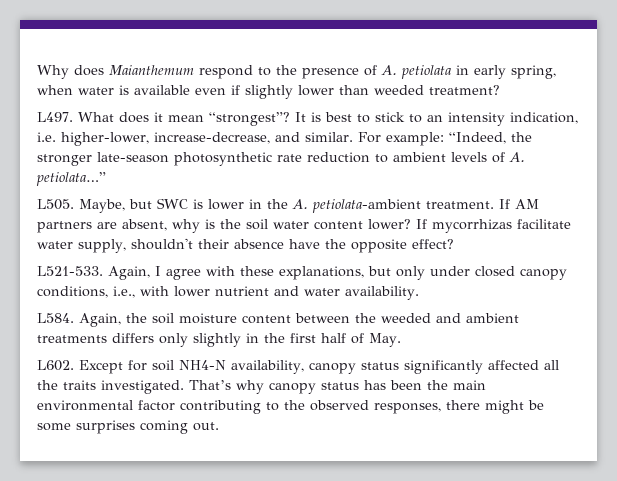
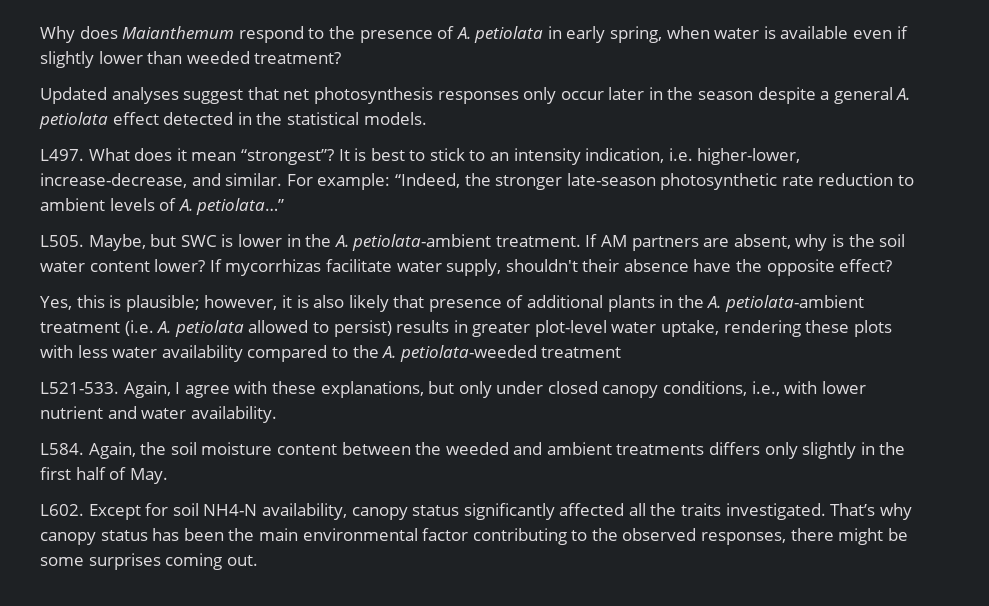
+ Updated analyses suggest that net photosynthesis responses only occur later in the season despite a general A. petiolata effect detected in the statistical models.
+ Yes, this is plausible; however, it is also likely that presence of additional plants in the A. petiolata-ambient treatment (i.e. A. petiolata allowed to persist) results in greater plot-level water uptake, rendering these plots with less water availability compared to the A. petiolata-weeded treatment

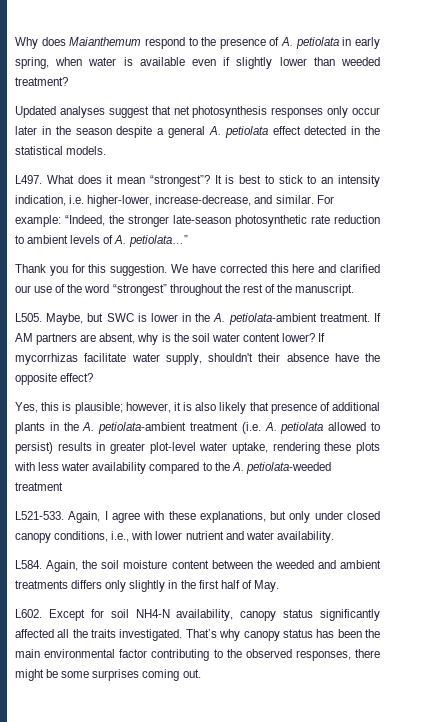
+ Thank you for this suggestion. We have corrected this here and clarified our use of the word “strongest” throughout the rest of the manuscript.

